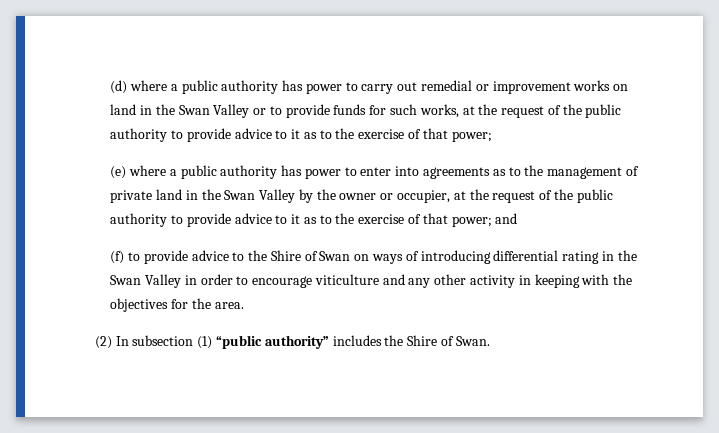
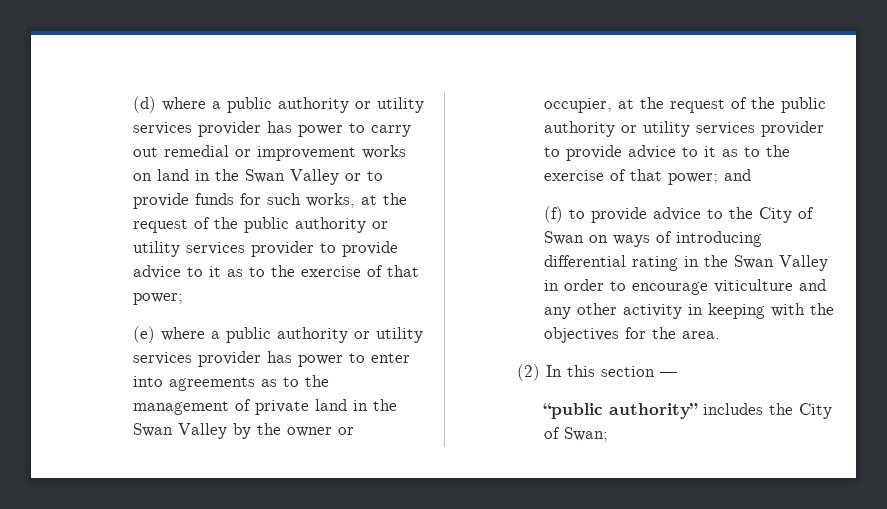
- (d) where a public authority has power to carry out remedial or improvement works on land in the Swan Valley or to provide funds for such works, at the request of the public authority to provide advice to it as to the exercise of that power;
+ (d) where a public authority or utility services provider has power to carry out remedial or improvement works on land in the Swan Valley or to provide funds for such works, at the request of the public authority or utility services provider to provide advice to it as to the exercise of that power;
- (e) where a public authority has power to enter into agreements as to the management of private land in the Swan Valley by the owner or occupier, at the request of the public authority to provide advice to it as to the exercise of that power; and
+ (e) where a public authority or utility services provider has power to enter into agreements as to the management of private land in the Swan Valley by the owner or occupier, at the request of the public authority or utility services provider to provide advice to it as to the exercise of that power; and
- (f) to provide advice to the Shire of Swan on ways of introducing differential rating in the Swan Valley in order to encourage viticulture and any other activity in keeping with the objectives for the area.
+ (f) to provide advice to the City of Swan on ways of introducing differential rating in the Swan Valley in order to encourage viticulture and any other activity in keeping with the objectives for the area.
- (2) In subsection (1) “public authority” includes the Shire of Swan.
+ (2) In this section —
+ “public authority” includes the City of Swan;

